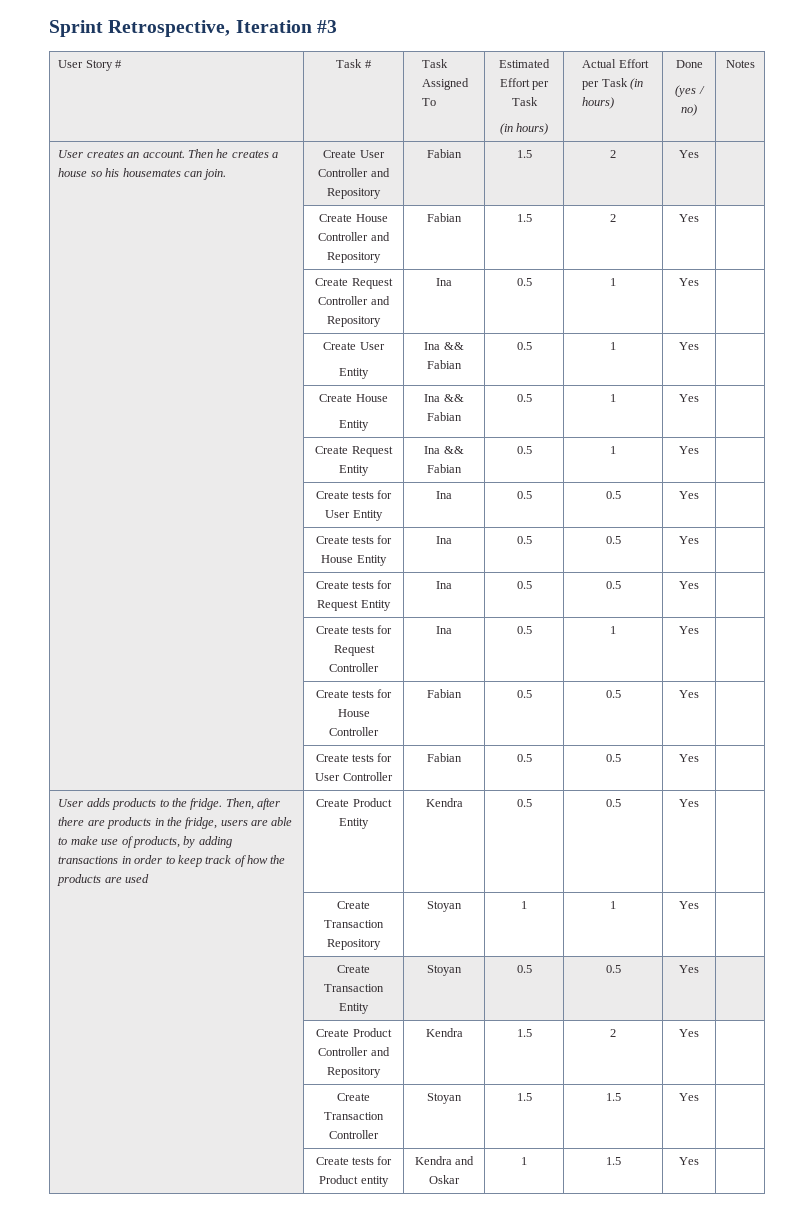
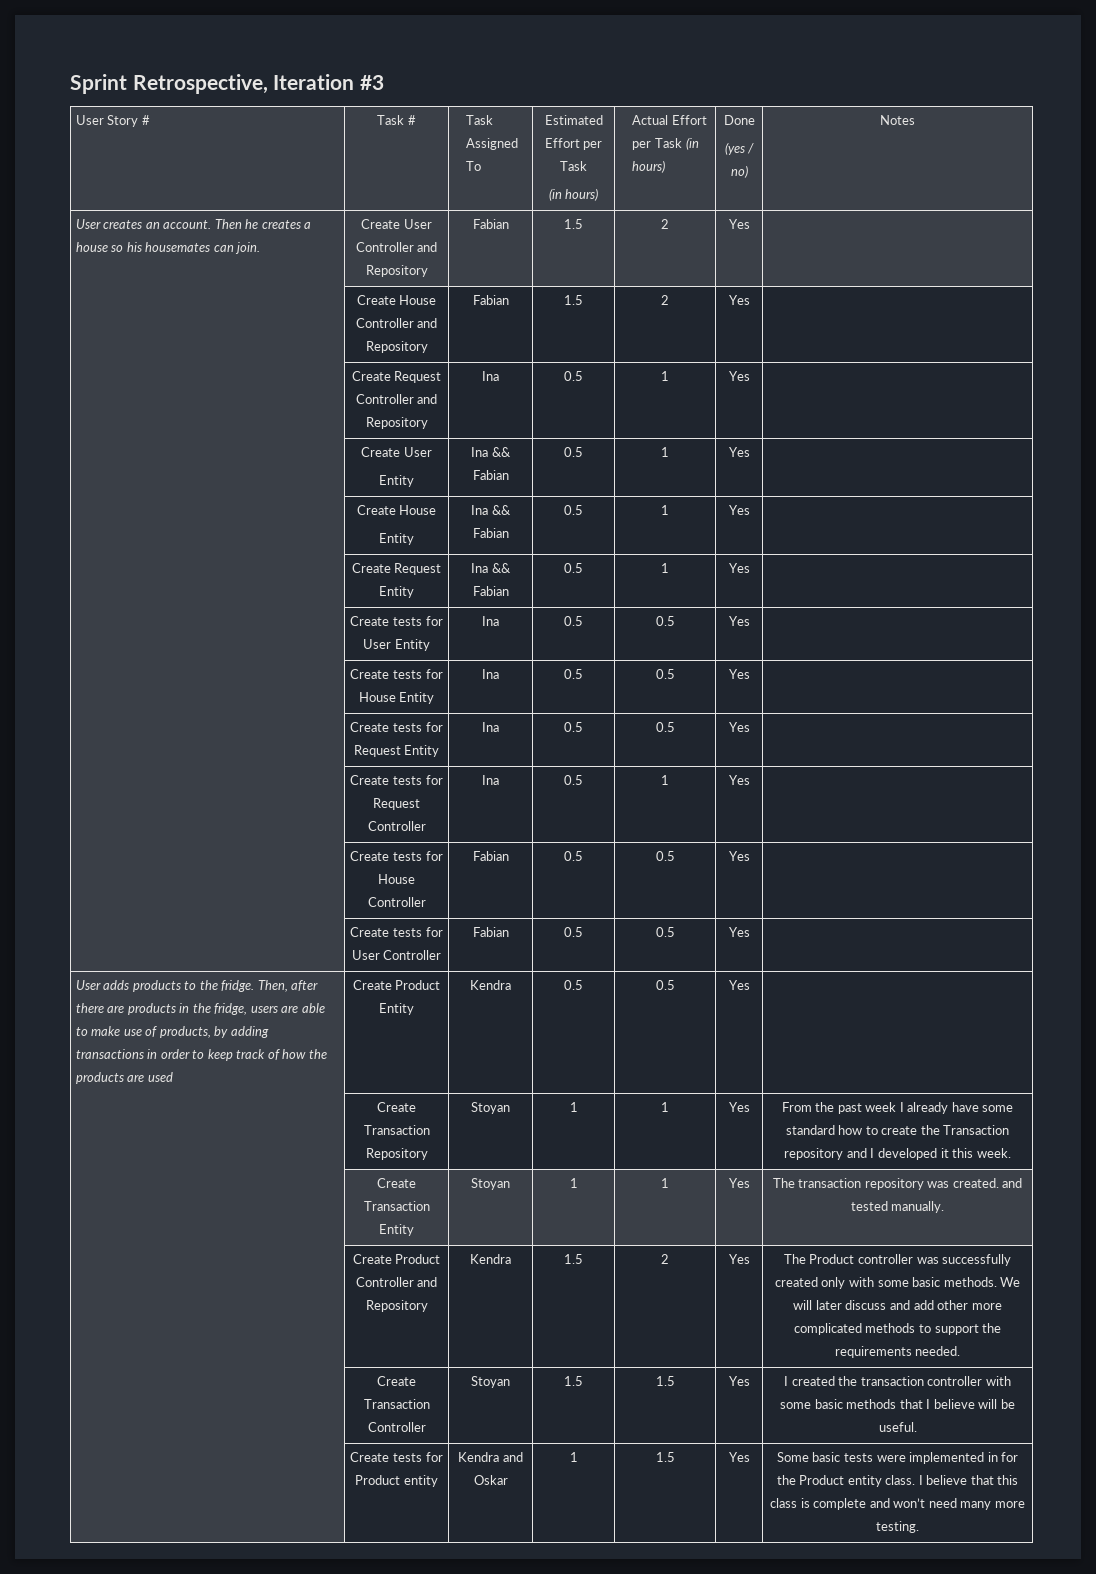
- | Create Transaction Repository | Stoyan | 1 | 1 | Yes |
+ | Create Transaction Repository | Stoyan | 1 | 1 | Yes | From the past week I already have some standard how to create the Transaction repository and I developed it this week.
- | Create Transaction Entity | Stoyan | 0.5 | 0.5 | Yes |
+ | Create Transaction Entity | Stoyan | 1 | 1 | Yes | The transaction repository was created. and tested manually.
- | Create Product Controller and Repository | Kendra | 1.5 | 2 | Yes |
+ | Create Product Controller and Repository | Kendra | 1.5 | 2 | Yes | The Product controller was successfully created only with some basic methods. We will later discuss and add other more complicated methods to support the requirements needed.
- | Create Transaction Controller | Stoyan | 1.5 | 1.5 | Yes |
+ | Create Transaction Controller | Stoyan | 1.5 | 1.5 | Yes | I created the transaction controller with some basic methods that I believe will be useful.
- | Create tests for Product entity | Kendra and Oskar | 1 | 1.5 | Yes |
+ | Create tests for Product entity | Kendra and Oskar | 1 | 1.5 | Yes | Some basic tests were implemented in for the Product entity class. I believe that this class is complete and won’t need many more testing.

